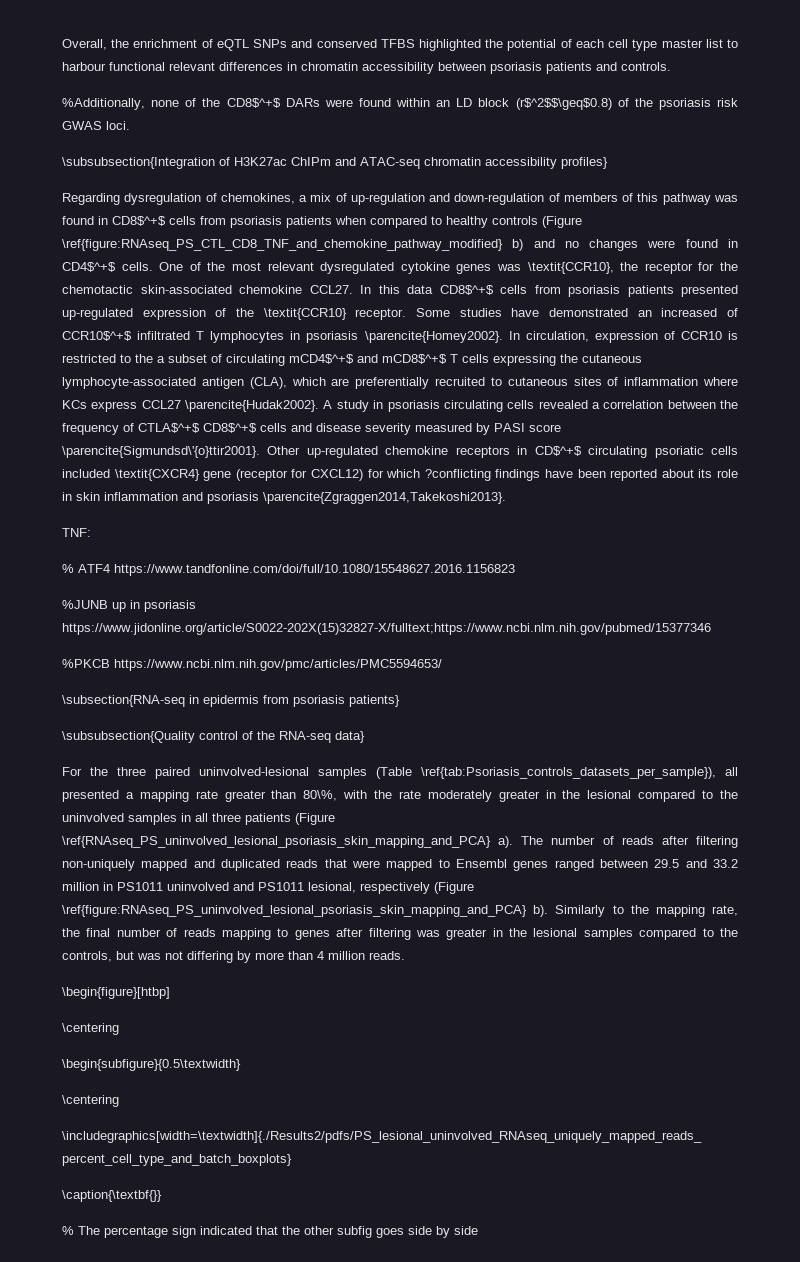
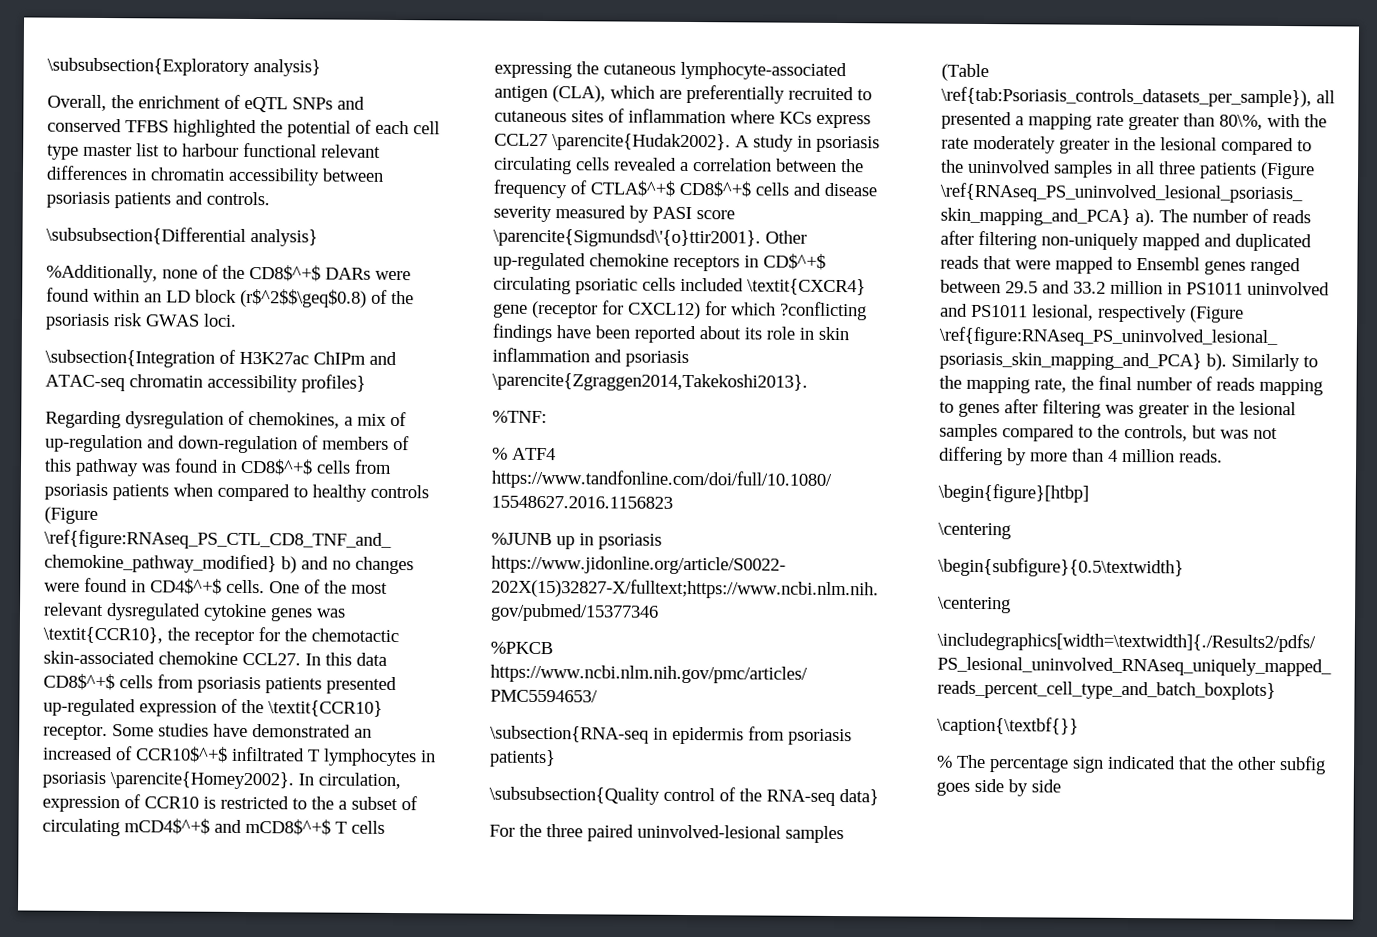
+ \subsubsection{Exploratory analysis}
+ \subsubsection{Differential analysis}
- \subsubsection{Integration of H3K27ac ChIPm and ATAC-seq chromatin accessibility profiles}
+ \subsection{Integration of H3K27ac ChIPm and ATAC-seq chromatin accessibility profiles}
- TNF:
+ %TNF:

